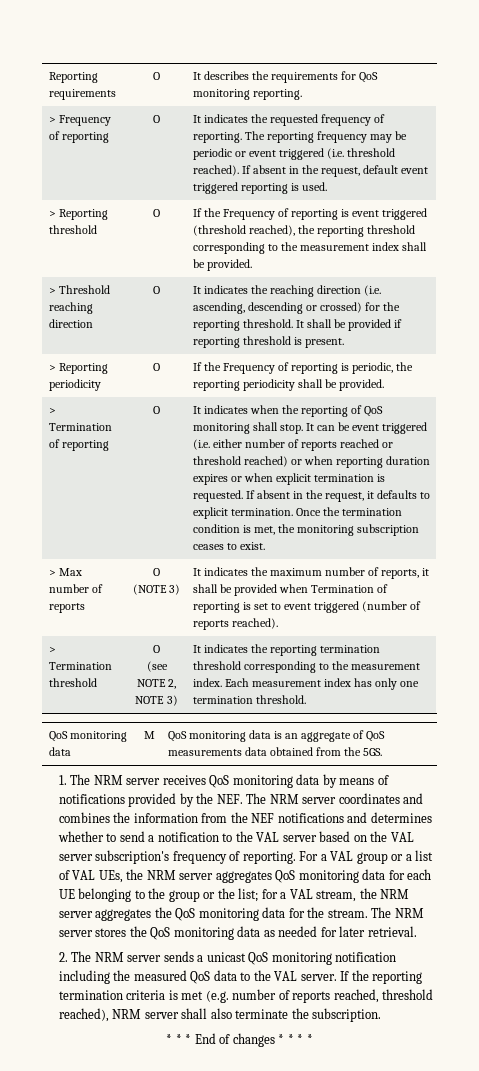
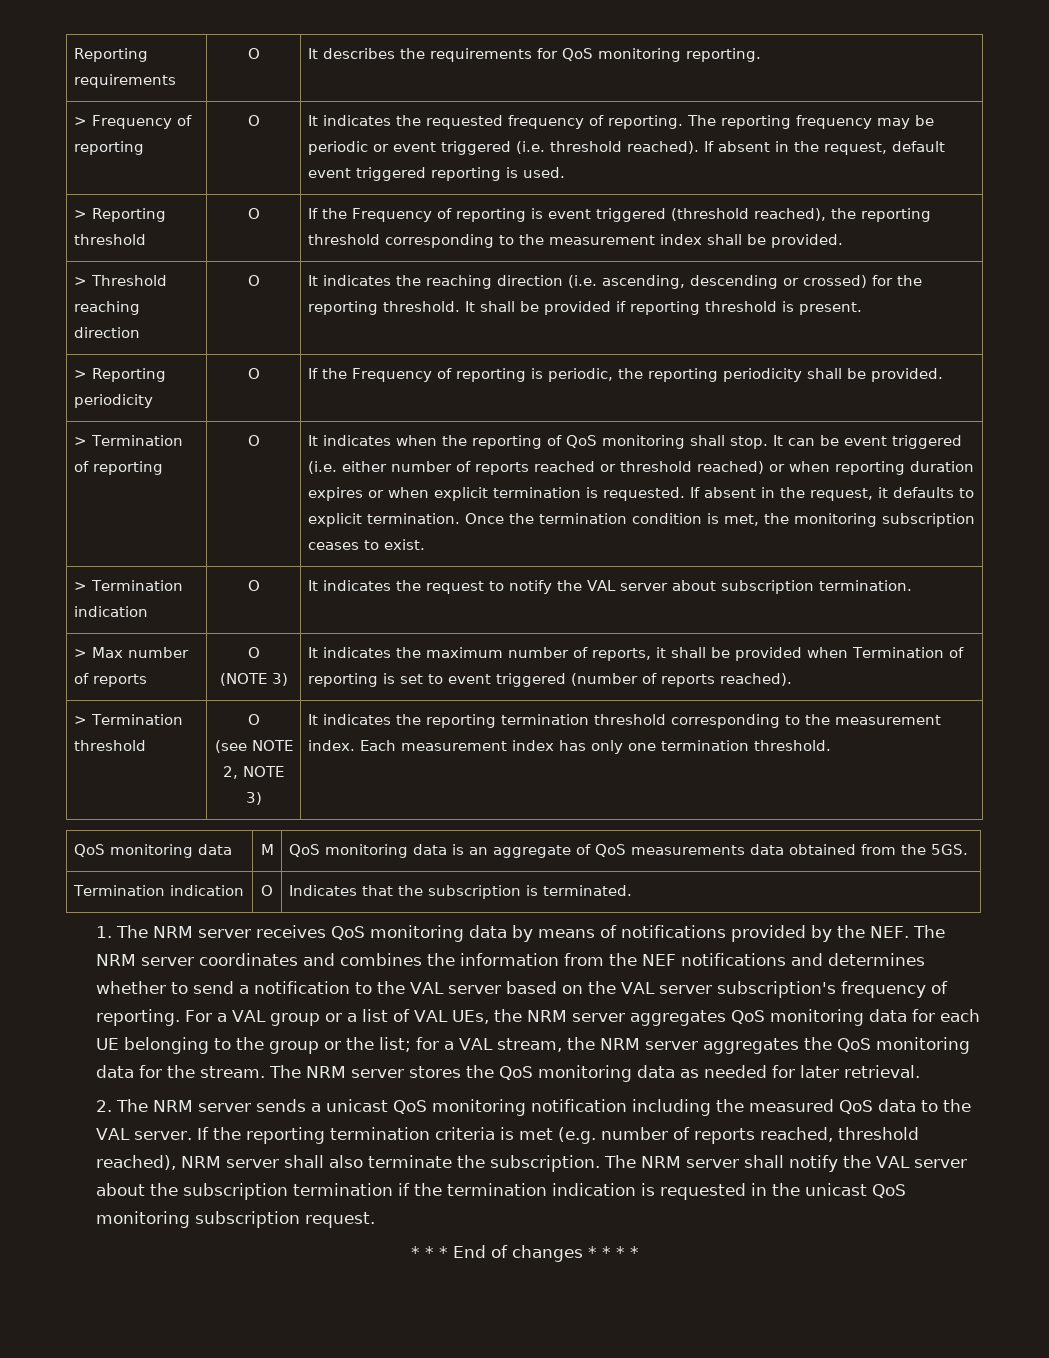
+ > Termination indication | O | It indicates the request to notify the VAL server about subscription termination.
+ Termination indication | O | Indicates that the subscription is terminated.
+ The NRM server shall notify the VAL server about the subscription termination if the termination indication is requested in the unicast QoS monitoring subscription request.

